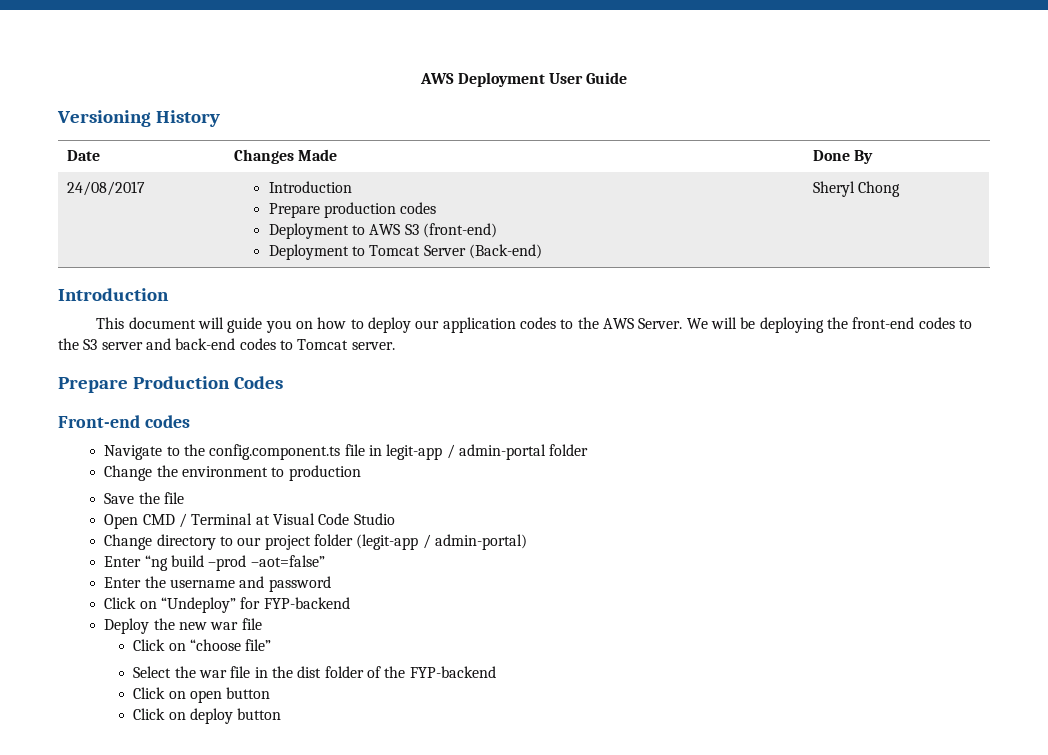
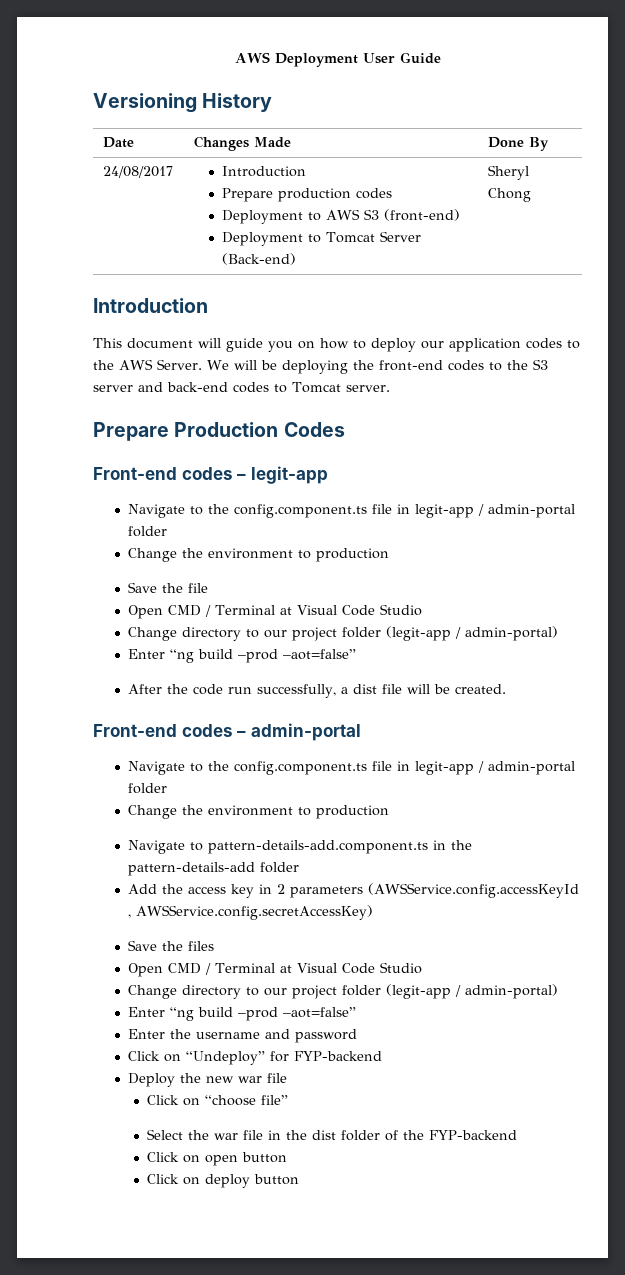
- Front-end codes
+ Front-end codes – legit-app
+ After the code run successfully, a dist file will be created.
+ Front-end codes – admin-portal
+ Navigate to the config.component.ts file in legit-app / admin-portal folder
+ Change the environment to production
+ Navigate to pattern-details-add.component.ts in the pattern-details-add folder
+ Add the access key in 2 parameters (AWSService.config.accessKeyId , AWSService.config.secretAccessKey)
+ Save the files
+ Open CMD / Terminal at Visual Code Studio
+ Change directory to our project folder (legit-app / admin-portal)
+ Enter “ng build –prod –aot=false”

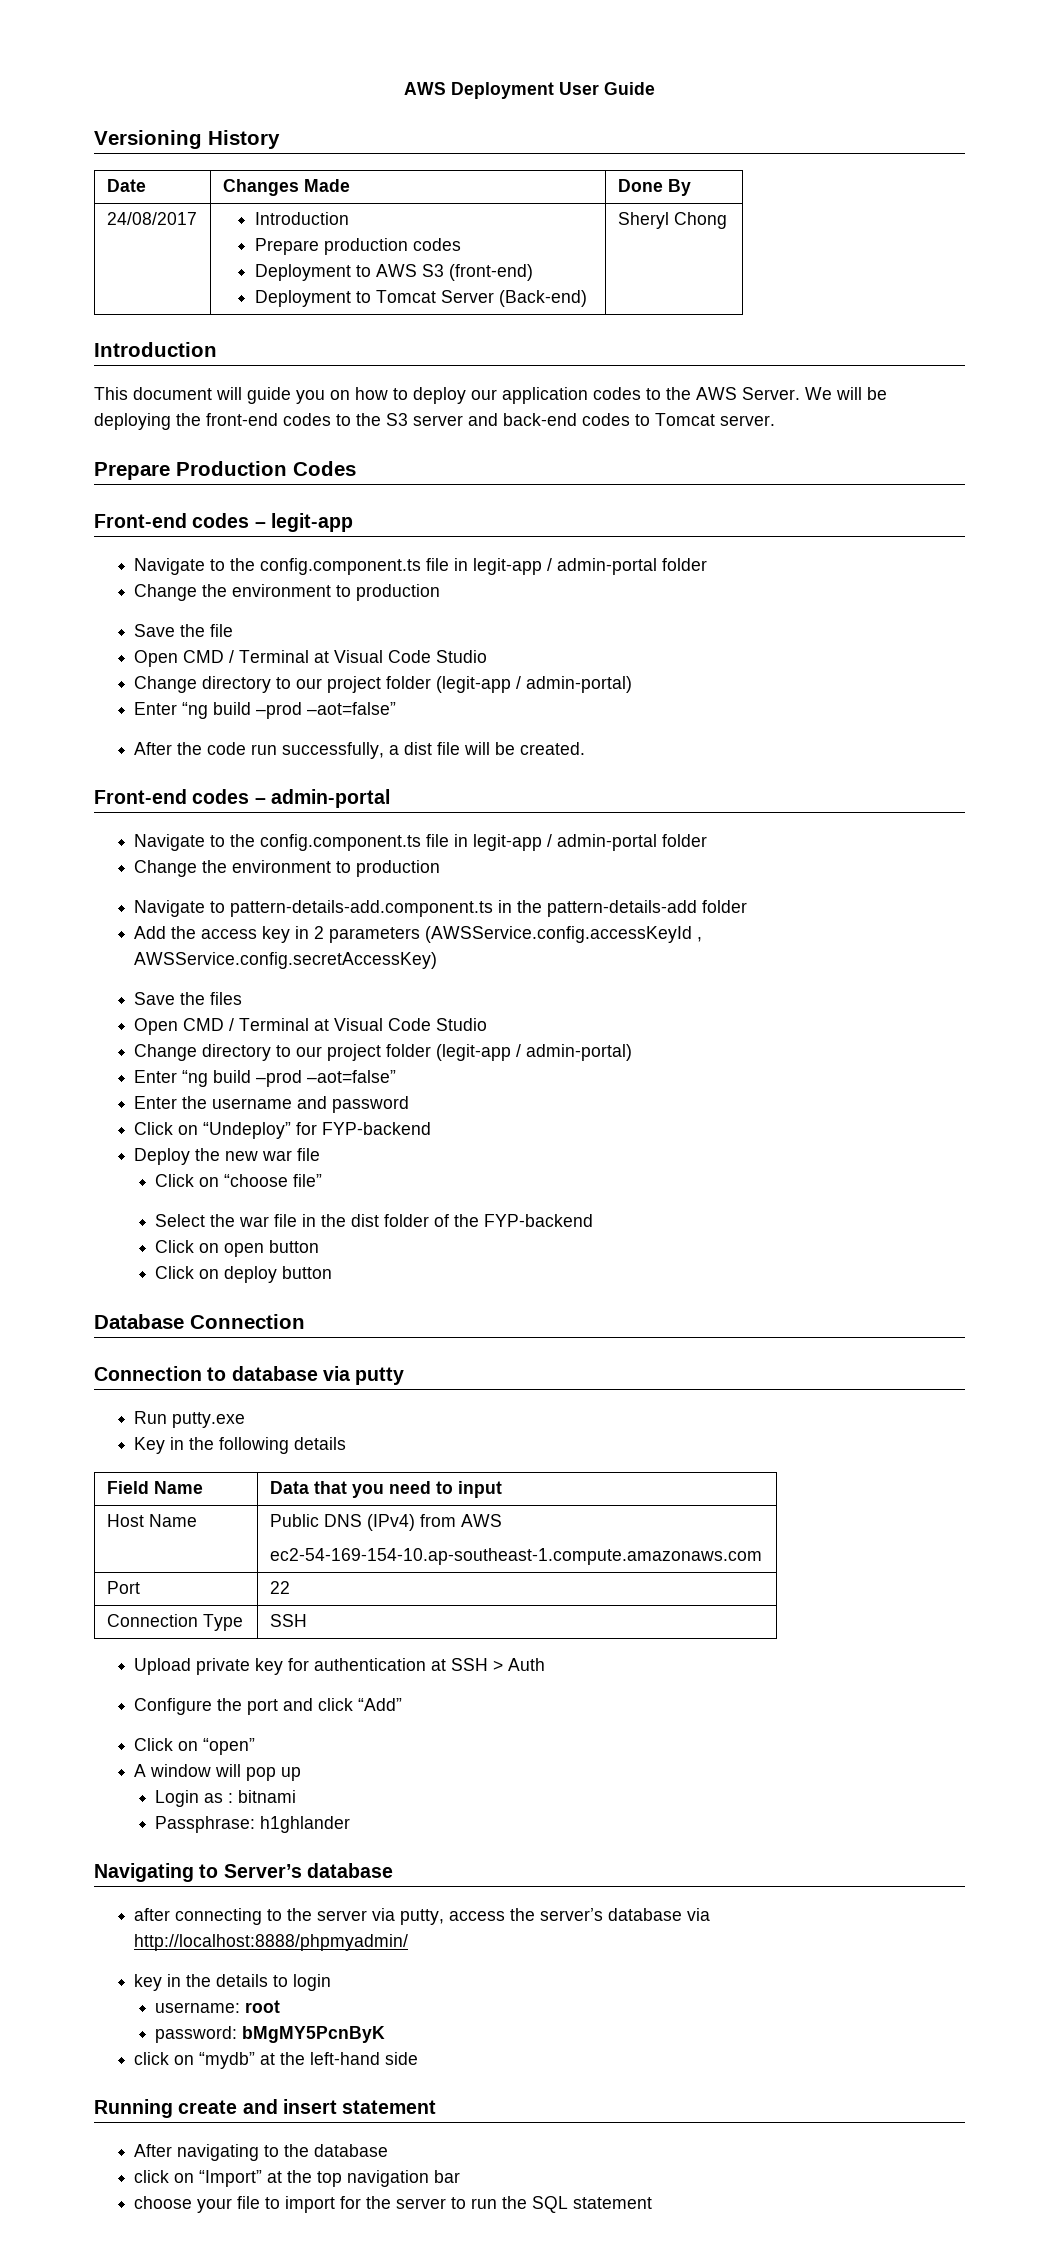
+ Database Connection
+ Connection to database via putty
+ Run putty.exe
+ Key in the following details
+ Field Name | Data that you need to input
+ Host Name | Public DNS (IPv4) from AWS
+ ec2-54-169-154-10.ap-southeast-1.compute.amazonaws.com
+ Port | 22
+ Connection Type | SSH
+ Upload private key for authentication at SSH > Auth
+ Configure the port and click “Add”
+ Click on “open”
+ A window will pop up
+ Login as : bitnami
+ Passphrase: h1ghlander
+ Navigating to Server’s database
+ after connecting to the server via putty, access the server’s database via http://localhost:8888/phpmyadmin/
+ key in the details to login
+ username: root
+ password: bMgMY5PcnByK
+ click on “mydb” at the left-hand side
+ Running create and insert statement
+ After navigating to the database
+ click on “Import” at the top navigation bar
+ choose your file to import for the server to run the SQL statement

